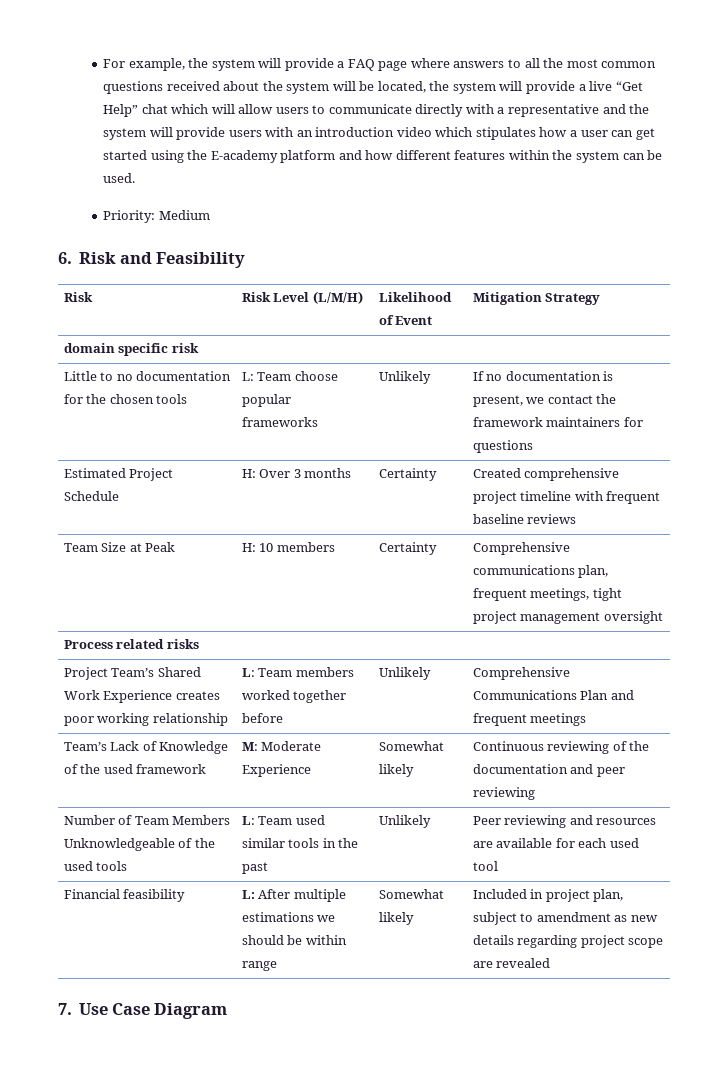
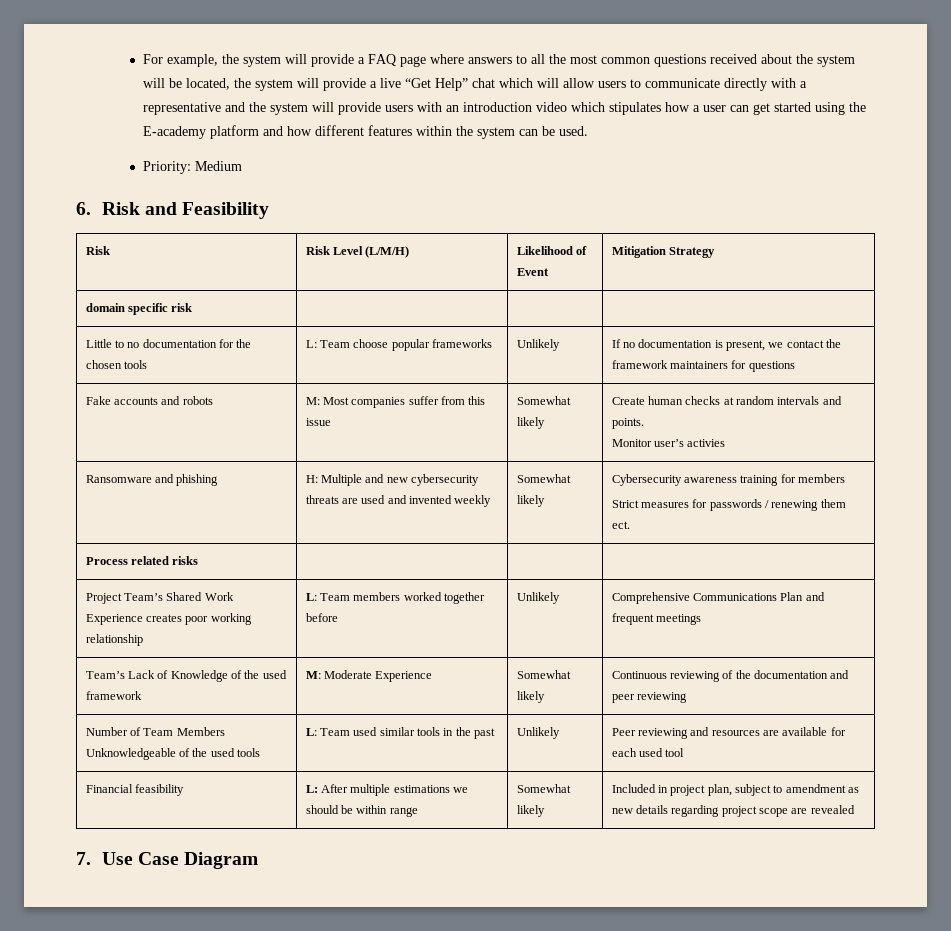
- Estimated Project Schedule | H: Over 3 months | Certainty | Created comprehensive project timeline with frequent baseline reviews
- Team Size at Peak | H: 10 members | Certainty | Comprehensive communications plan, frequent meetings, tight project management oversight
+ Fake accounts and robots | M: Most companies suffer from this issue | Somewhat likely | Create human checks at random intervals and points.
+ Monitor user’s activies
+ Ransomware and phishing | H: Multiple and new cybersecurity threats are used and invented weekly | Somewhat likely | Cybersecurity awareness training for members
+ Strict measures for passwords / renewing them ect.

